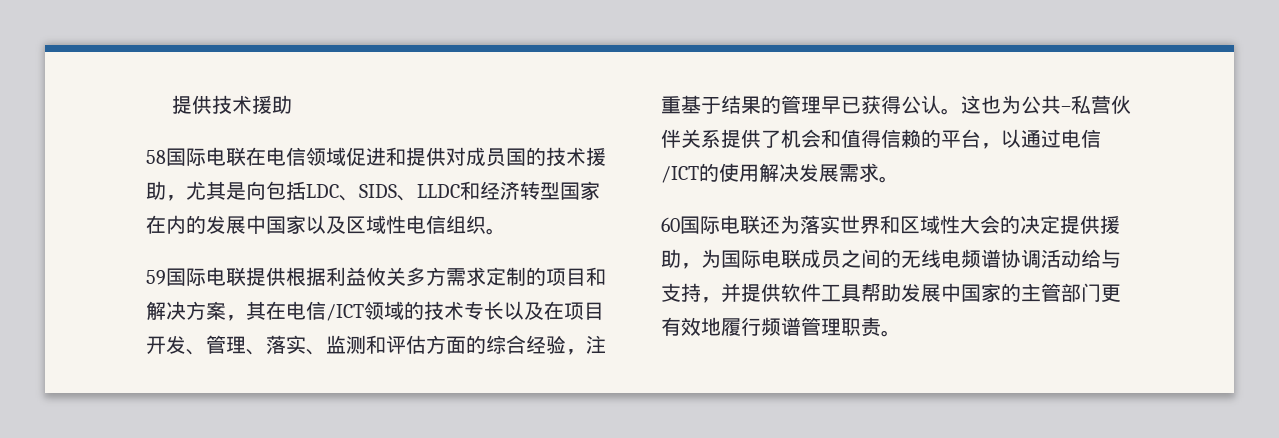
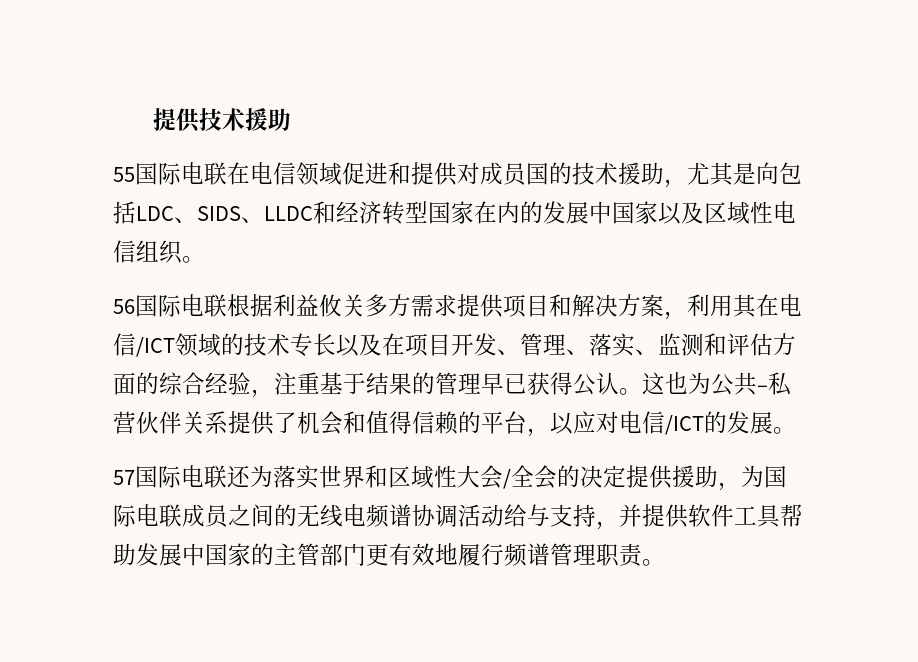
- 58国际电联在电信领域促进和提供对成员国的技术援助，尤其是向包括LDC、SIDS、LLDC和经济转型国家在内的发展中国家以及区域性电信组织。
+ 55国际电联在电信领域促进和提供对成员国的技术援助，尤其是向包括LDC、SIDS、LLDC和经济转型国家在内的发展中国家以及区域性电信组织。
- 59国际电联提供根据利益攸关多方需求定制的项目和解决方案，其在电信/ICT领域的技术专长以及在项目开发、管理、落实、监测和评估方面的综合经验，注重基于结果的管理早已获得公认。
+ 56国际电联根据利益攸关多方需求提供项目和解决方案，利用其在电信/ICT领域的技术专长以及在项目开发、管理、落实、监测和评估方面的综合经验，注重基于结果的管理早已获得公认。
- 这也为公共–私营伙伴关系提供了机会和值得信赖的平台，以通过电信/ICT的使用解决发展需求。
- 60国际电联还为落实世界和区域性大会的决定提供援助，为国际电联成员之间的无线电频谱协调活动给与支持，并提供软件工具帮助发展中国家的主管部门更有效地履行频谱管理职责。
+ 这也为公共–私营伙伴关系提供了机会和值得信赖的平台，以应对电信/ICT的发展。
+ 57国际电联还为落实世界和区域性大会/全会的决定提供援助，为国际电联成员之间的无线电频谱协调活动给与支持，并提供软件工具帮助发展中国家的主管部门更有效地履行频谱管理职责。

